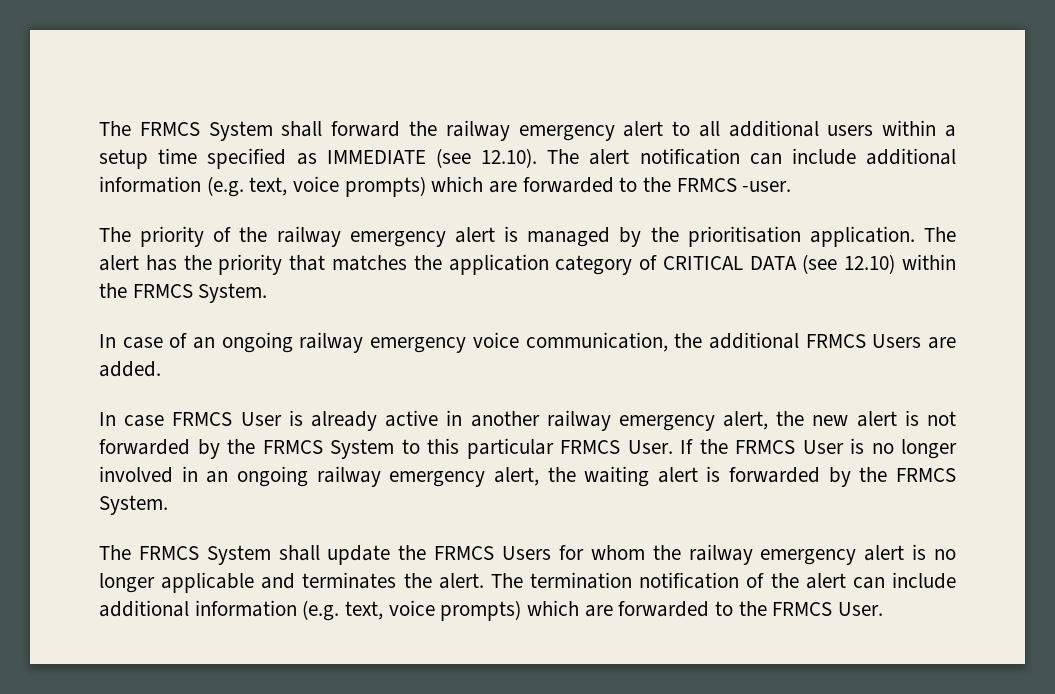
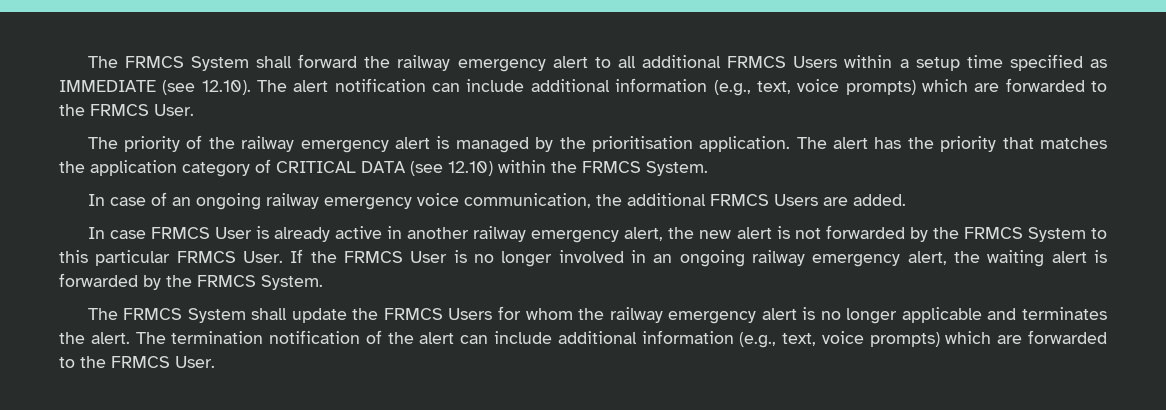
- The FRMCS System shall forward the railway emergency alert to all additional users within a setup time specified as IMMEDIATE (see 12.10). The alert notification can include additional information (e.g. text, voice prompts) which are forwarded to the FRMCS -user.
+ The FRMCS System shall forward the railway emergency alert to all additional FRMCS Users within a setup time specified as IMMEDIATE (see 12.10). The alert notification can include additional information (e.g., text, voice prompts) which are forwarded to the FRMCS User.
- The termination notification of the alert can include additional information (e.g. text, voice prompts) which are forwarded to the FRMCS User.
+ The termination notification of the alert can include additional information (e.g., text, voice prompts) which are forwarded to the FRMCS User.

